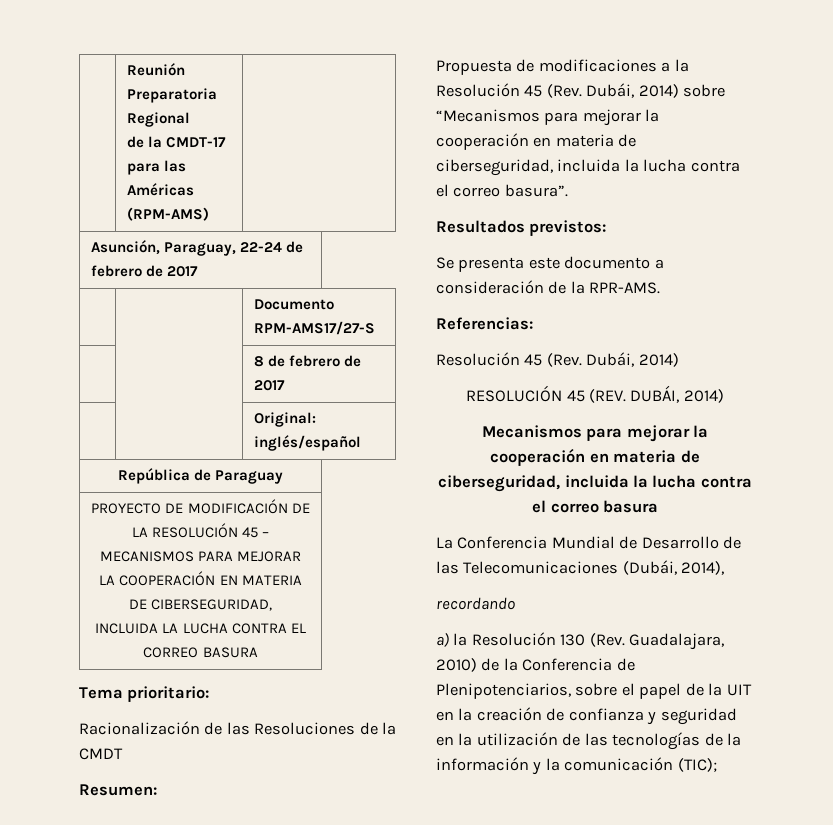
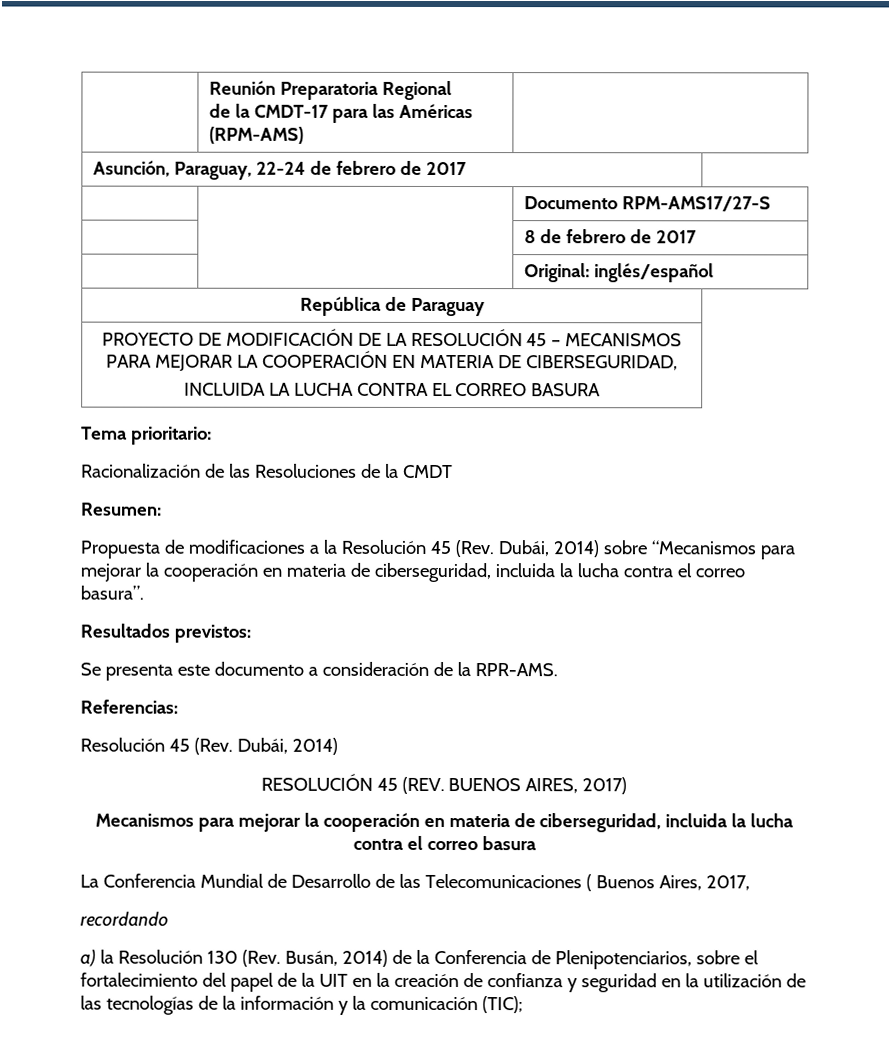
- RESOLUCIÓN 45 (REV. DUBÁI, 2014)
+ RESOLUCIÓN 45 (REV. BUENOS AIRES, 2017)
- La Conferencia Mundial de Desarrollo de las Telecomunicaciones (Dubái, 2014),
+ La Conferencia Mundial de Desarrollo de las Telecomunicaciones ( Buenos Aires, 2017,
- a) la Resolución 130 (Rev. Guadalajara, 2010) de la Conferencia de Plenipotenciarios, sobre el papel de la UIT en la creación de confianza y seguridad en la utilización de las tecnologías de la información y la comunicación (TIC);
+ a) la Resolución 130 (Rev. Busán, 2014) de la Conferencia de Plenipotenciarios, sobre el fortalecimiento del papel de la UIT en la creación de confianza y seguridad en la utilización de las tecnologías de la información y la comunicación (TIC);

